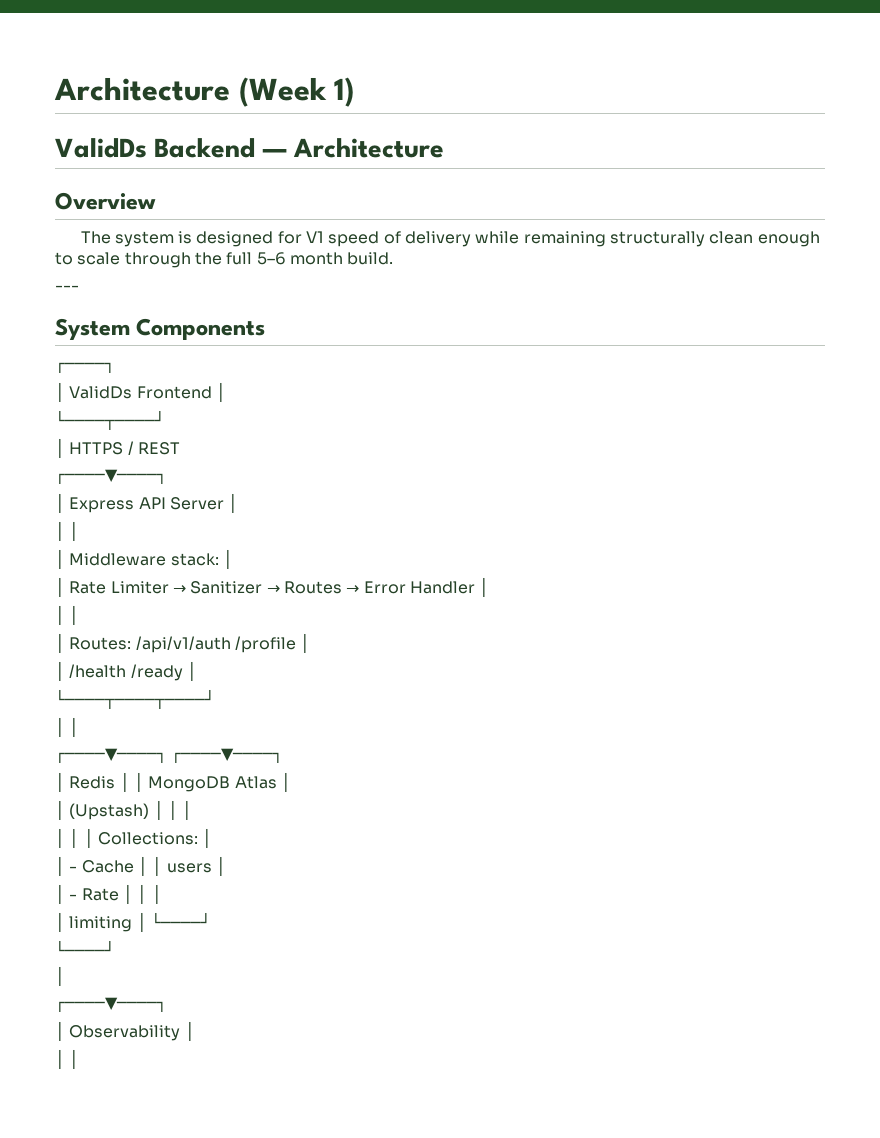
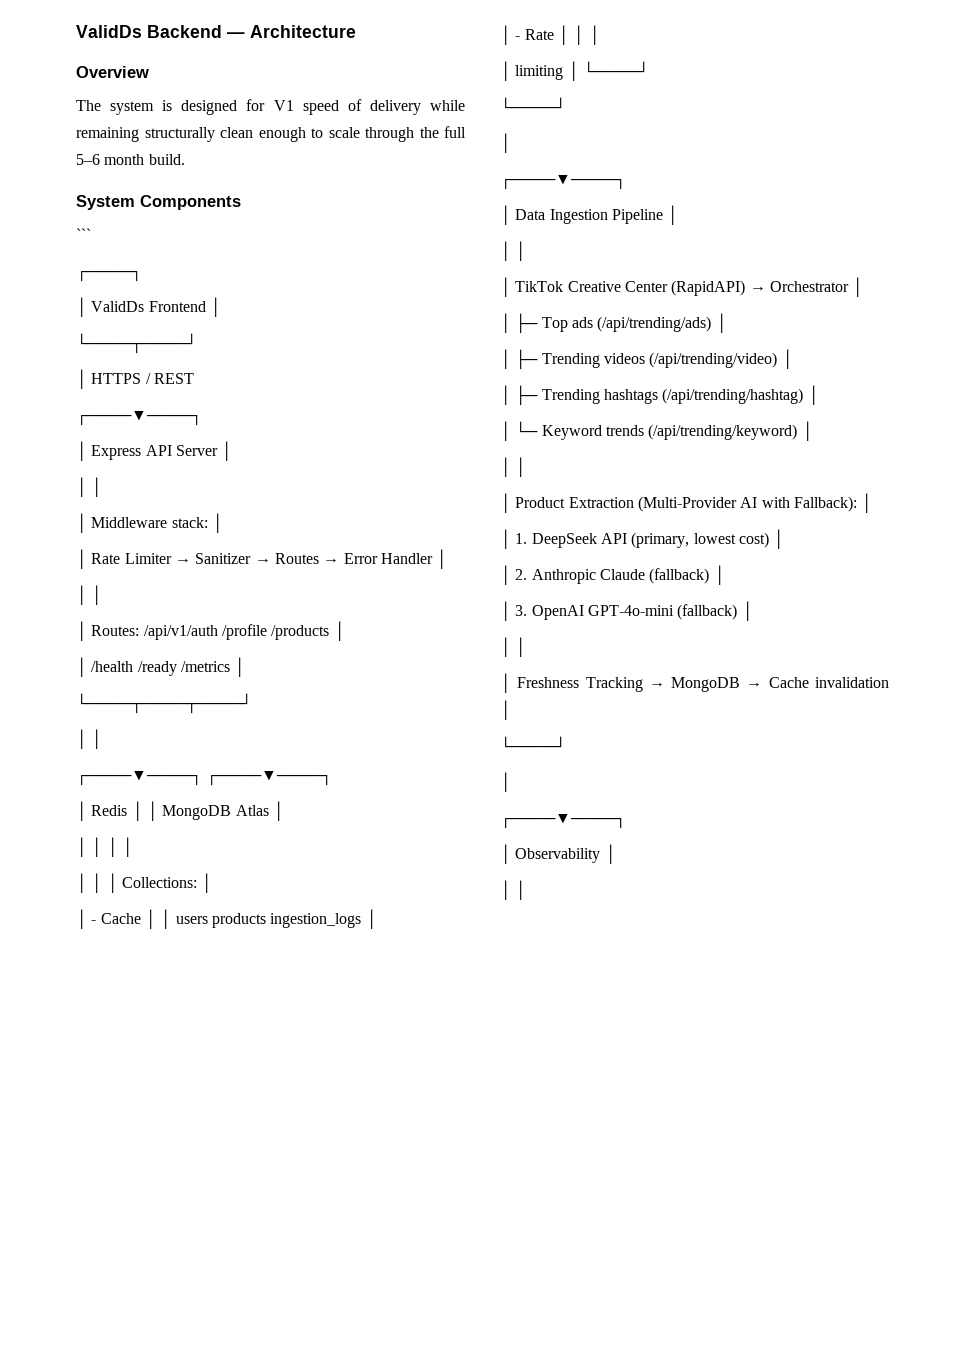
- Architecture (Week 1)
- ---
+ ```
- │ Routes: /api/v1/auth /profile │
+ │ Routes: /api/v1/auth /profile /products │
- │ /health /ready │
+ │ /health /ready /metrics │
- │ (Upstash) │ │ │
+ │ │ │ │
- │ - Cache │ │ users │
+ │ - Cache │ │ users products ingestion_logs │
+ │ Data Ingestion Pipeline │
+ │ │
+ │ TikTok Creative Center (RapidAPI) → Orchestrator │
+ │ ├─ Top ads (/api/trending/ads) │
+ │ ├─ Trending videos (/api/trending/video) │
+ │ ├─ Trending hashtags (/api/trending/hashtag) │
+ │ └─ Keyword trends (/api/trending/keyword) │
+ │ │
+ │ Product Extraction (Multi-Provider AI with Fallback): │
+ │ 1. DeepSeek API (primary, lowest cost) │
+ │ 2. Anthropic Claude (fallback) │
+ │ 3. OpenAI GPT-4o-mini (fallback) │
+ │ │
+ │ Freshness Tracking → MongoDB → Cache invalidation │
+ └────┘
+ │
+ ┌────▼────┐

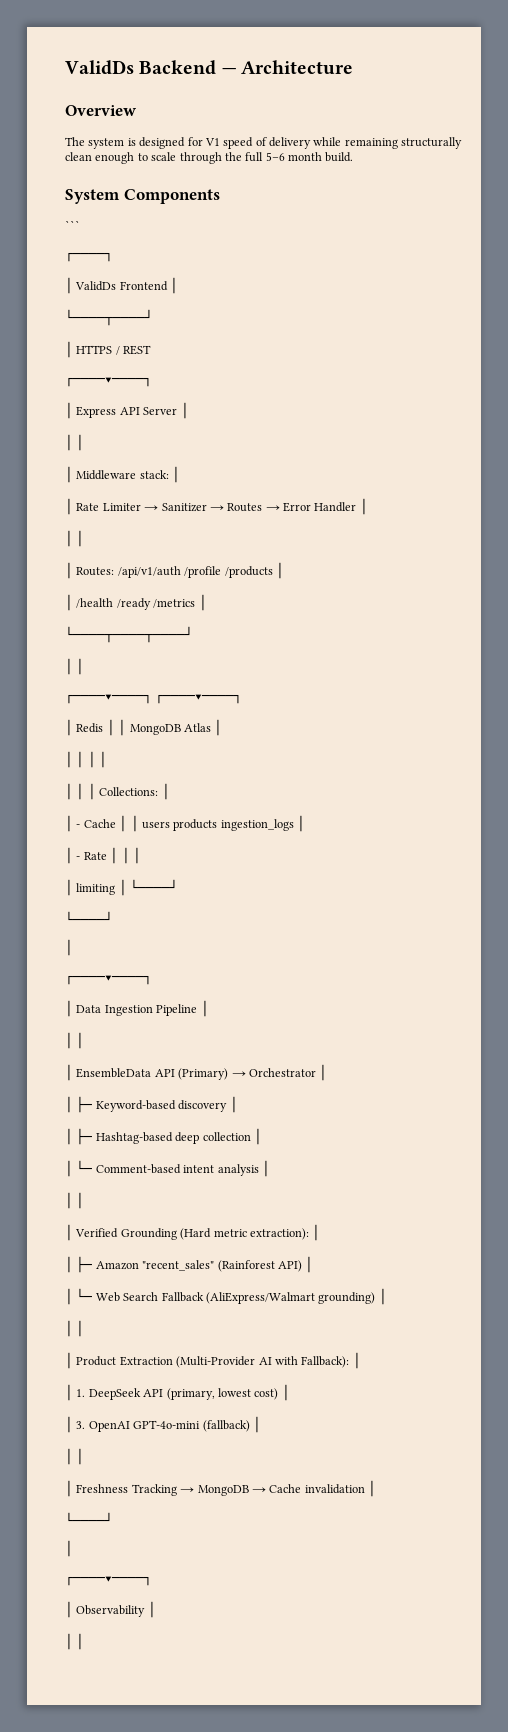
- │ TikTok Creative Center (RapidAPI) → Orchestrator │
+ │ EnsembleData API (Primary) → Orchestrator │
- │ ├─ Top ads (/api/trending/ads) │
- │ ├─ Trending videos (/api/trending/video) │
- │ ├─ Trending hashtags (/api/trending/hashtag) │
- │ └─ Keyword trends (/api/trending/keyword) │
+ │ ├─ Keyword-based discovery │
+ │ ├─ Hashtag-based deep collection │
+ │ └─ Comment-based intent analysis │
+ │ │
+ │ Verified Grounding (Hard metric extraction): │
+ │ ├─ Amazon "recent_sales" (Rainforest API) │
+ │ └─ Web Search Fallback (AliExpress/Walmart grounding) │
- │ 2. Anthropic Claude (fallback) │

